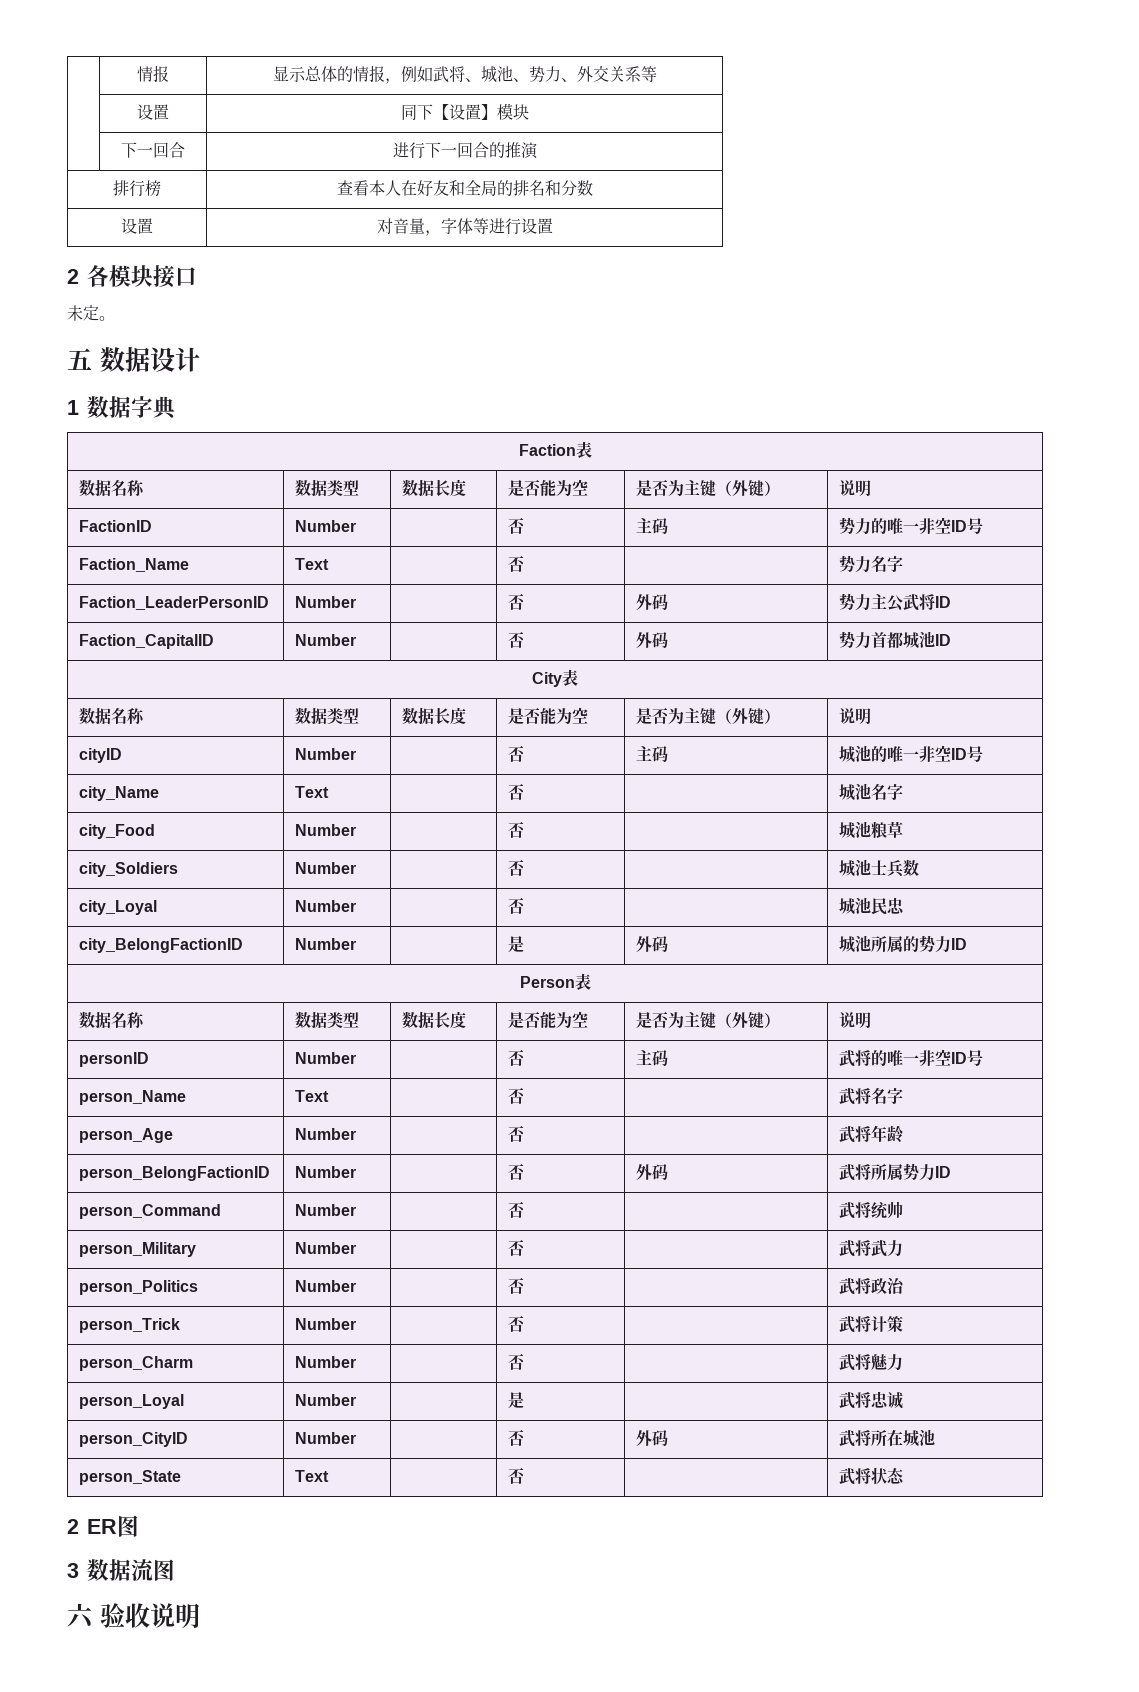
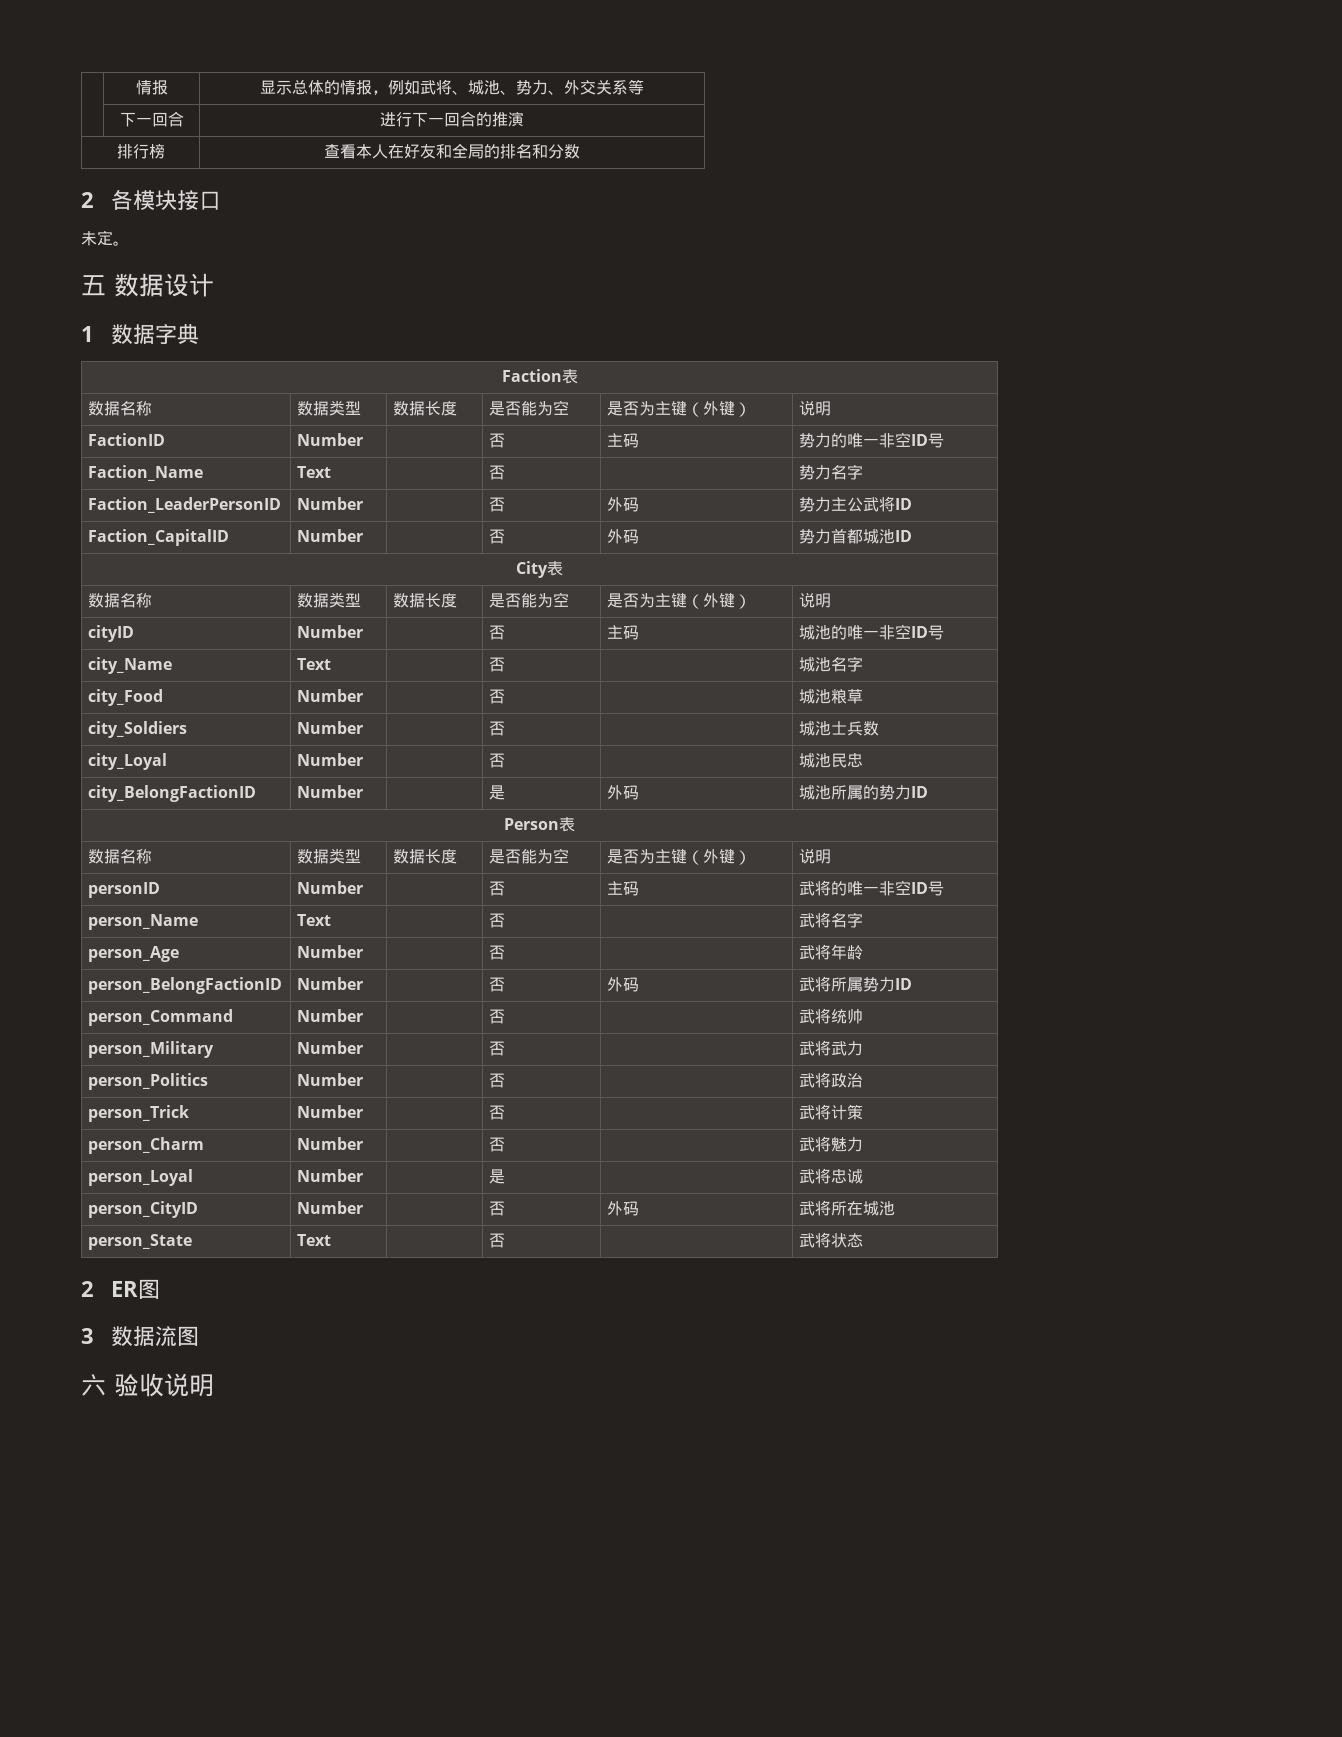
- | 设置 | 同下【设置】模块
- 设置 | 对音量，字体等进行设置

